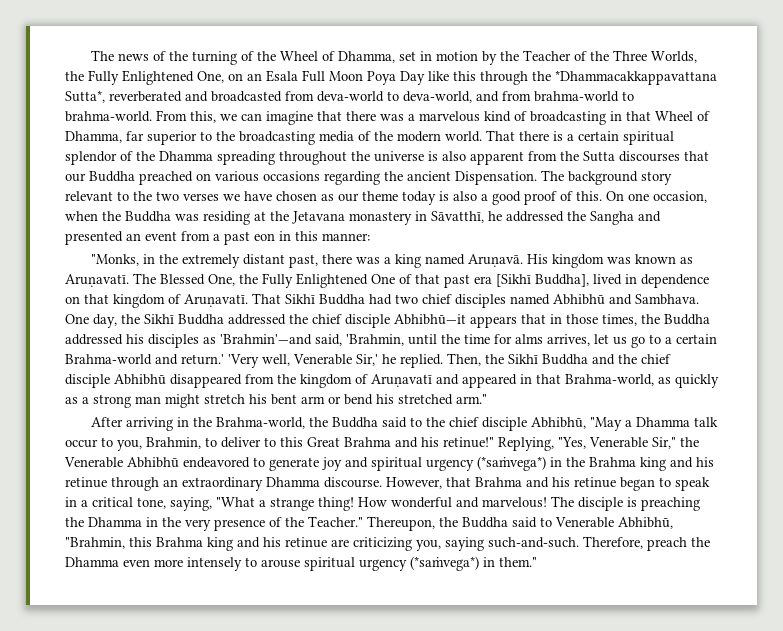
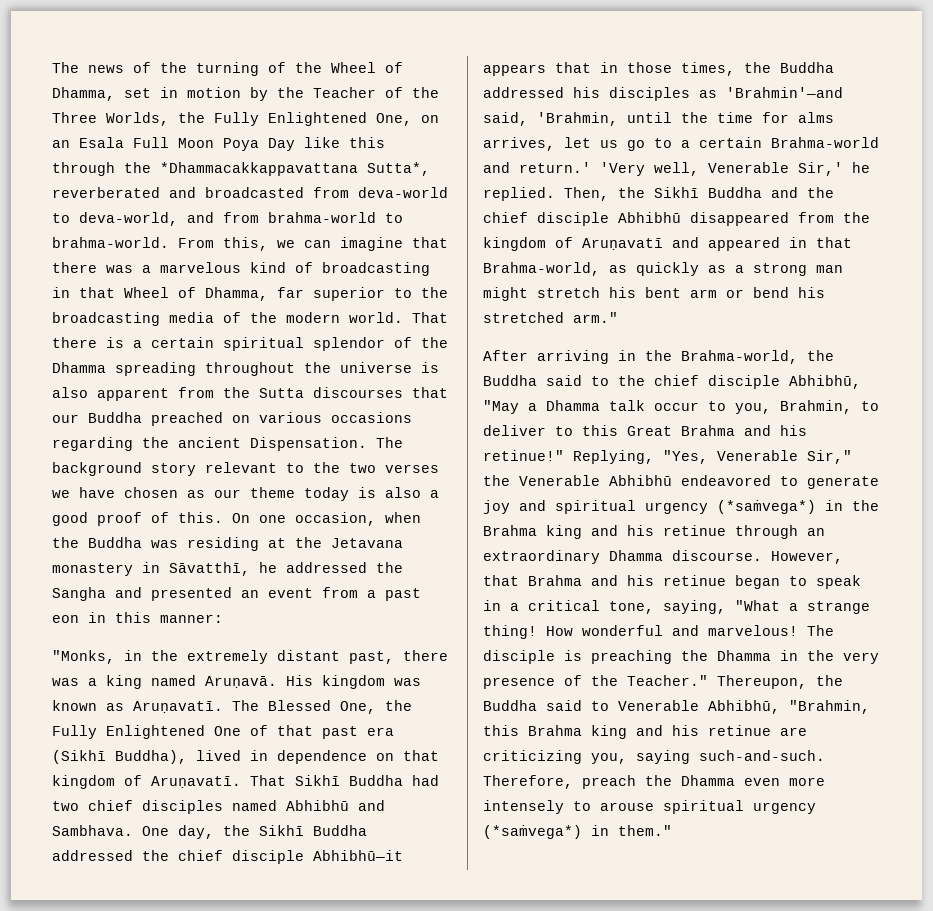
- The Blessed One, the Fully Enlightened One of that past era [Sikhī Buddha], lived in dependence on that kingdom of Aruṇavatī.
+ The Blessed One, the Fully Enlightened One of that past era (Sikhī Buddha), lived in dependence on that kingdom of Aruṇavatī.

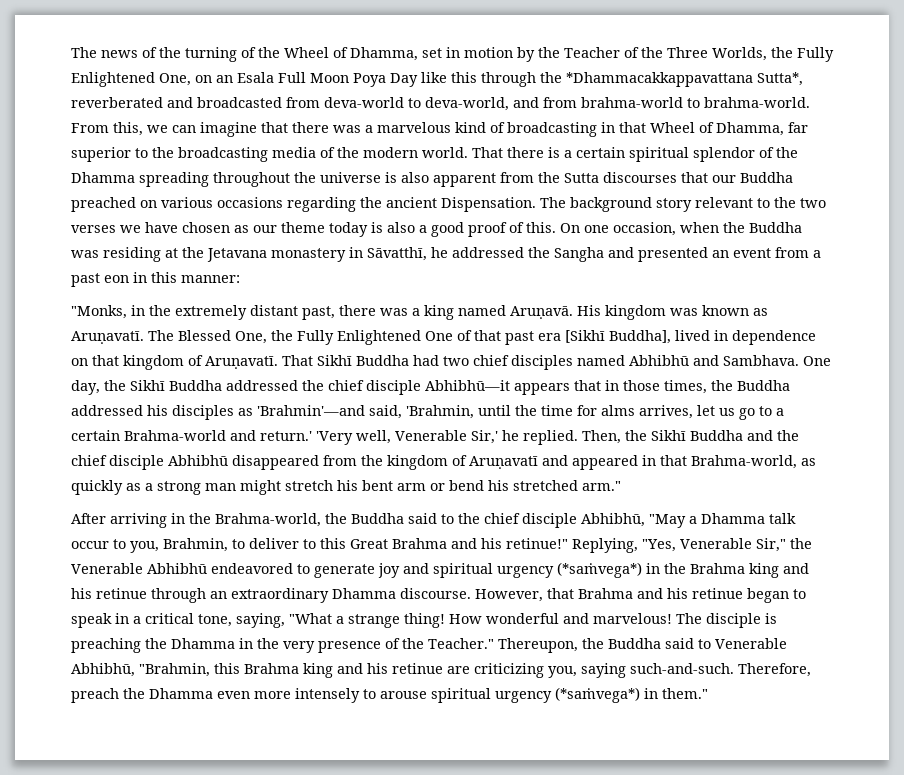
- The Blessed One, the Fully Enlightened One of that past era (Sikhī Buddha), lived in dependence on that kingdom of Aruṇavatī.
+ The Blessed One, the Fully Enlightened One of that past era [Sikhī Buddha], lived in dependence on that kingdom of Aruṇavatī.

